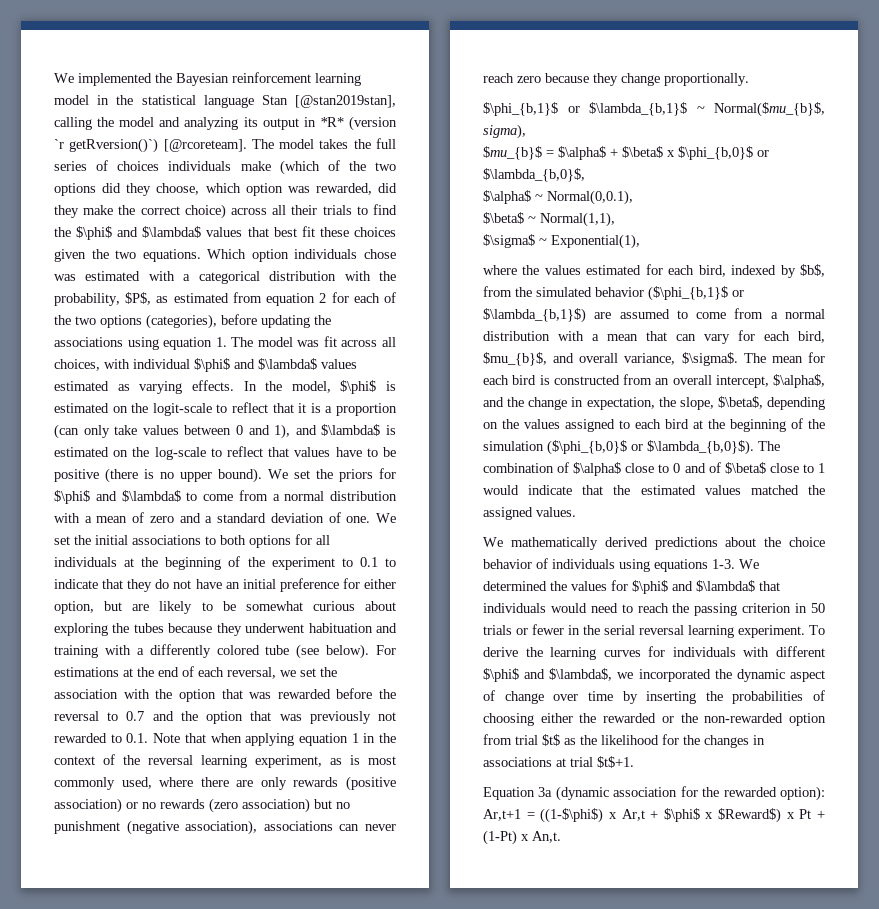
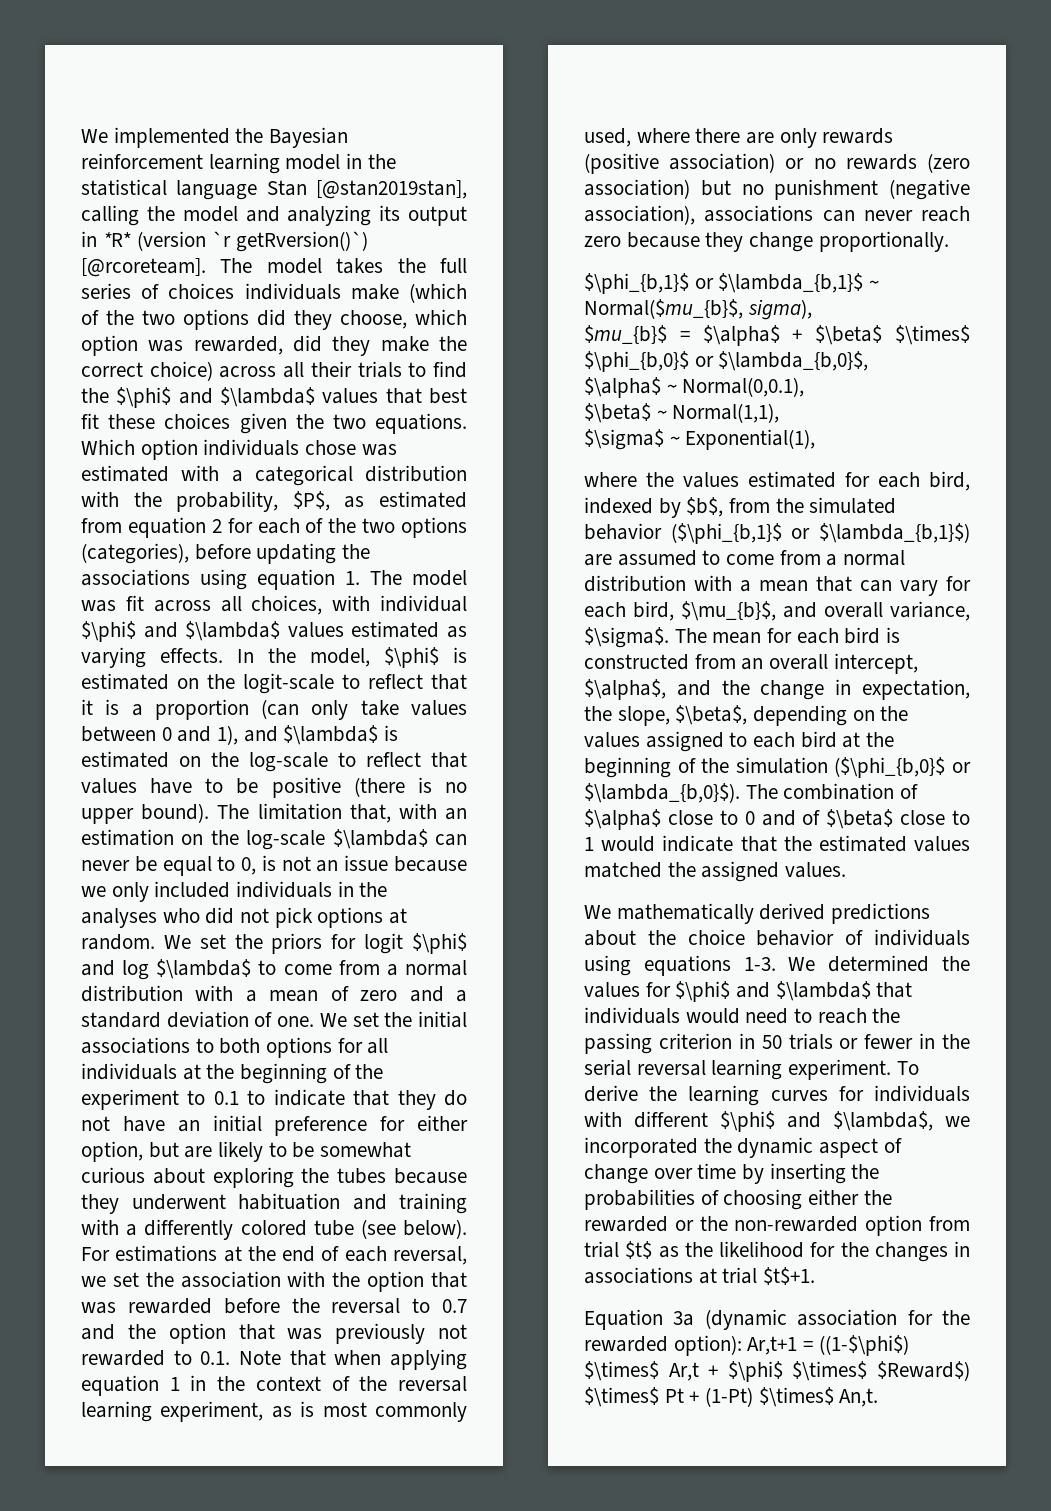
+ The limitation that, with an estimation on the log-scale $\lambda$ can never be equal to 0, is not an issue because we only included individuals in the analyses who did not pick options at random.
- We set the priors for $\phi$ and $\lambda$ to come from a normal distribution with a mean of zero and a standard deviation of one.
+ We set the priors for logit $\phi$ and log $\lambda$ to come from a normal distribution with a mean of zero and a standard deviation of one.
- $mu_{b}$ = $\alpha$ + $\beta$ x $\phi_{b,0}$ or $\lambda_{b,0}$,
+ $mu_{b}$ = $\alpha$ + $\beta$ $\times$ $\phi_{b,0}$ or $\lambda_{b,0}$,
- where the values estimated for each bird, indexed by $b$, from the simulated behavior ($\phi_{b,1}$ or $\lambda_{b,1}$) are assumed to come from a normal distribution with a mean that can vary for each bird, $mu_{b}$, and overall variance, $\sigma$.
+ where the values estimated for each bird, indexed by $b$, from the simulated behavior ($\phi_{b,1}$ or $\lambda_{b,1}$) are assumed to come from a normal distribution with a mean that can vary for each bird, $\mu_{b}$, and overall variance, $\sigma$.
- Equation 3a (dynamic association for the rewarded option): Ar,t+1 = ((1-$\phi$) x Ar,t + $\phi$ x $Reward$) x Pt + (1-Pt) x An,t.
+ Equation 3a (dynamic association for the rewarded option): Ar,t+1 = ((1-$\phi$) $\times$ Ar,t + $\phi$ $\times$ $Reward$) $\times$ Pt + (1-Pt) $\times$ An,t.

